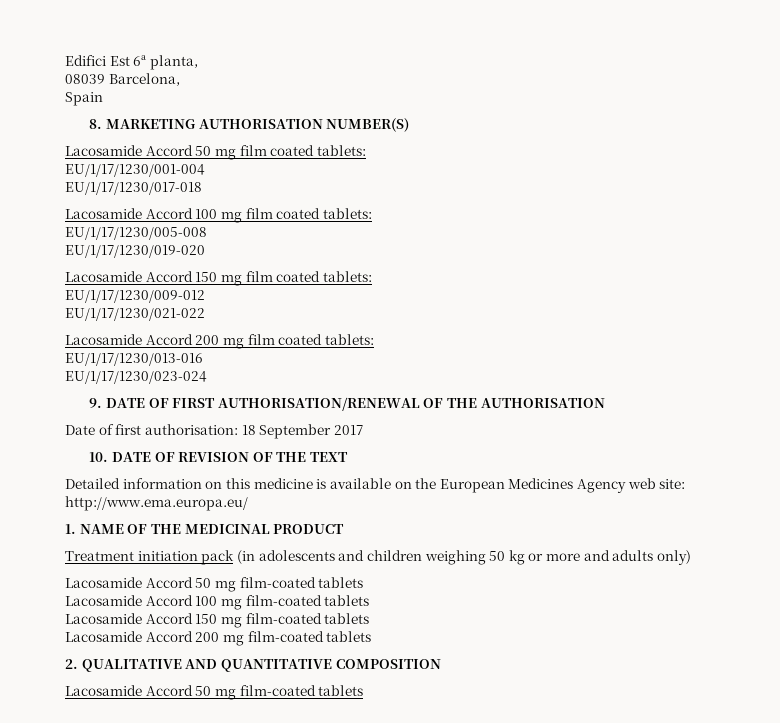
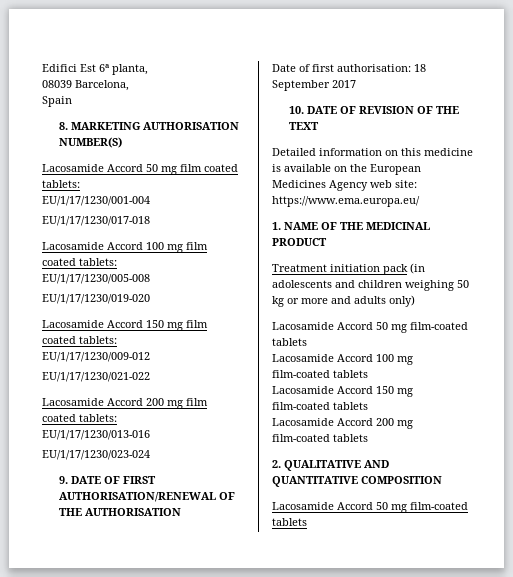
- Detailed information on this medicine is available on the European Medicines Agency web site: http://www.ema.europa.eu/
+ Detailed information on this medicine is available on the European Medicines Agency web site: https://www.ema.europa.eu/

